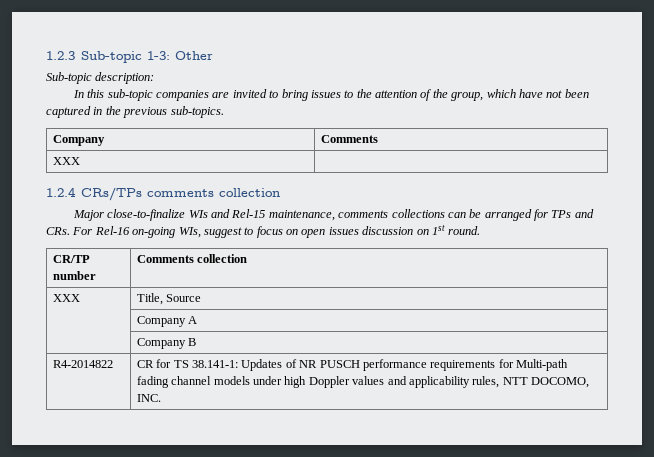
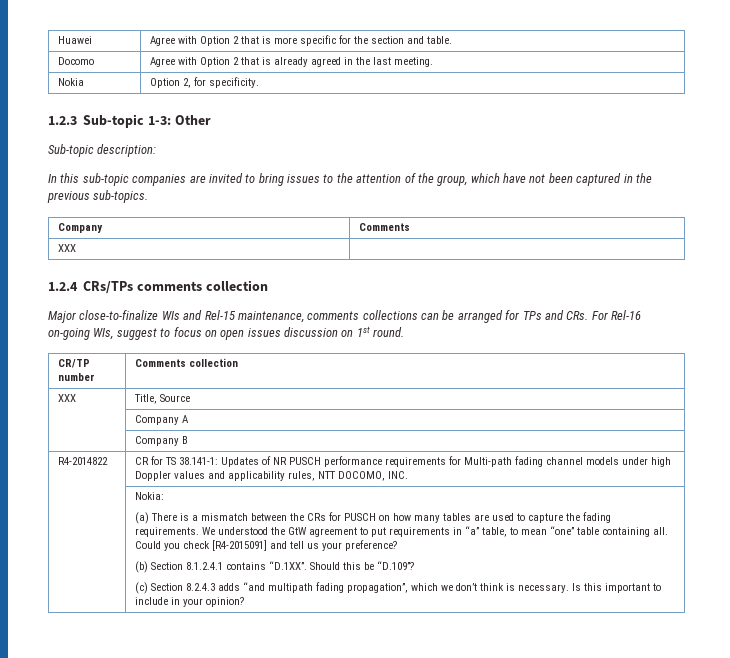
+ Huawei | Agree with Option 2 that is more specific for the section and table.
+ Docomo | Agree with Option 2 that is already agreed in the last meeting.
+ Nokia | Option 2, for specificity.
+ Nokia:
+ (a) There is a mismatch between the CRs for PUSCH on how many tables are used to capture the fading requirements. We understood the GtW agreement to put requirements in “a” table, to mean “one” table containing all. Could you check [R4-2015091] and tell us your preference?
+ (b) Section 8.1.2.4.1 contains “D.1XX”. Should this be “D.109”?
+ (c) Section 8.2.4.3 adds “and multipath fading propagation”, which we don’t think is necessary. Is this important to include in your opinion?

